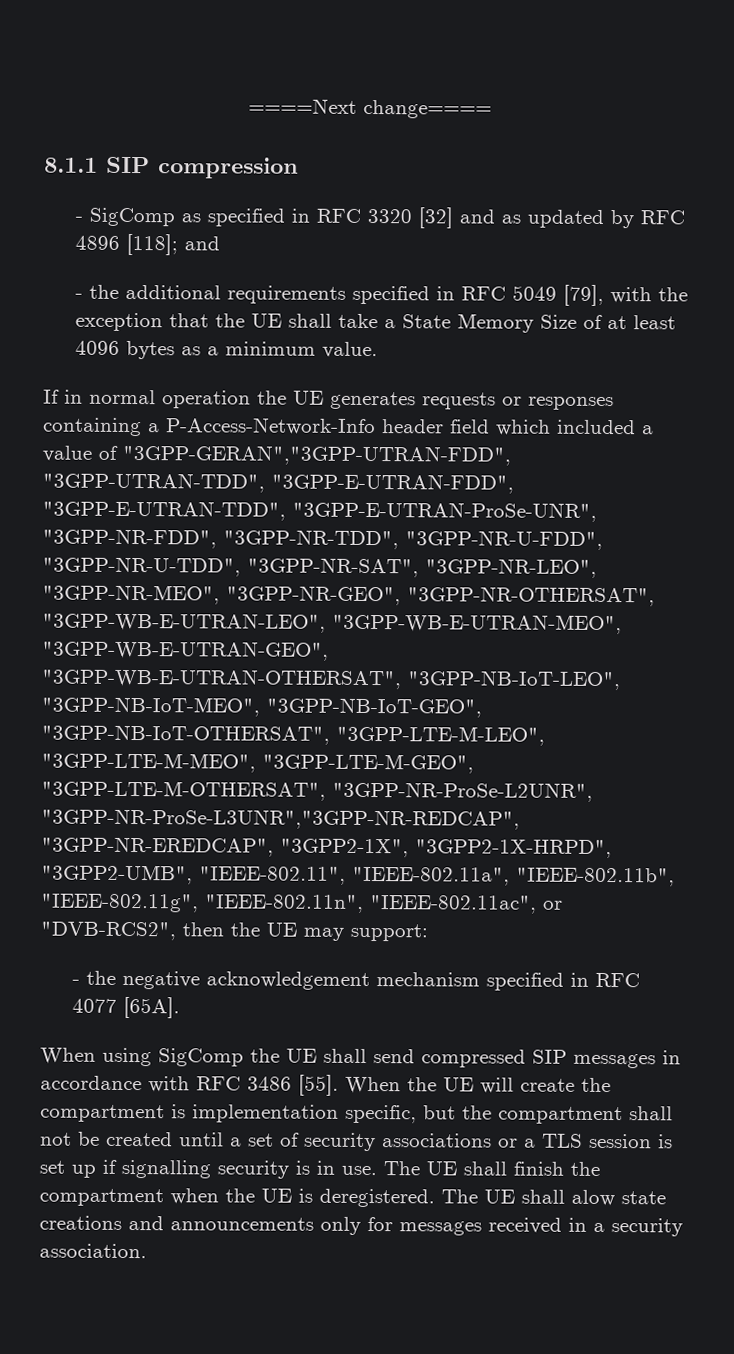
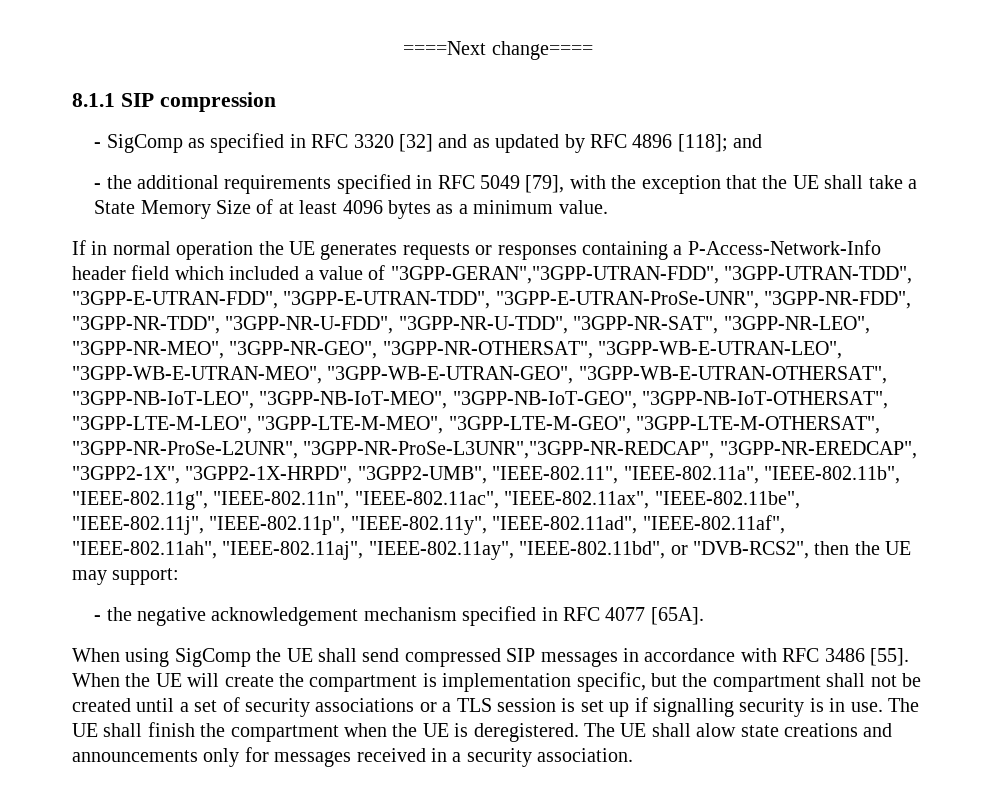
- If in normal operation the UE generates requests or responses containing a P-Access-Network-Info header field which included a value of "3GPP-GERAN","3GPP-UTRAN-FDD", "3GPP-UTRAN-TDD", "3GPP-E-UTRAN-FDD", "3GPP-E-UTRAN-TDD", "3GPP-E-UTRAN-ProSe-UNR", "3GPP-NR-FDD", "3GPP-NR-TDD", "3GPP-NR-U-FDD", "3GPP-NR-U-TDD", "3GPP-NR-SAT", "3GPP-NR-LEO", "3GPP-NR-MEO", "3GPP-NR-GEO", "3GPP-NR-OTHERSAT", "3GPP-WB-E-UTRAN-LEO", "3GPP-WB-E-UTRAN-MEO", "3GPP-WB-E-UTRAN-GEO", "3GPP-WB-E-UTRAN-OTHERSAT", "3GPP-NB-IoT-LEO", "3GPP-NB-IoT-MEO", "3GPP-NB-IoT-GEO", "3GPP-NB-IoT-OTHERSAT", "3GPP-LTE-M-LEO", "3GPP-LTE-M-MEO", "3GPP-LTE-M-GEO", "3GPP-LTE-M-OTHERSAT", "3GPP-NR-ProSe-L2UNR", "3GPP-NR-ProSe-L3UNR","3GPP-NR-REDCAP", "3GPP-NR-EREDCAP", "3GPP2-1X", "3GPP2-1X-HRPD", "3GPP2-UMB", "IEEE-802.11", "IEEE-802.11a", "IEEE-802.11b", "IEEE-802.11g", "IEEE-802.11n", "IEEE-802.11ac", or "DVB-RCS2", then the UE may support:
+ If in normal operation the UE generates requests or responses containing a P-Access-Network-Info header field which included a value of "3GPP-GERAN","3GPP-UTRAN-FDD", "3GPP-UTRAN-TDD", "3GPP-E-UTRAN-FDD", "3GPP-E-UTRAN-TDD", "3GPP-E-UTRAN-ProSe-UNR", "3GPP-NR-FDD", "3GPP-NR-TDD", "3GPP-NR-U-FDD", "3GPP-NR-U-TDD", "3GPP-NR-SAT", "3GPP-NR-LEO", "3GPP-NR-MEO", "3GPP-NR-GEO", "3GPP-NR-OTHERSAT", "3GPP-WB-E-UTRAN-LEO", "3GPP-WB-E-UTRAN-MEO", "3GPP-WB-E-UTRAN-GEO", "3GPP-WB-E-UTRAN-OTHERSAT", "3GPP-NB-IoT-LEO", "3GPP-NB-IoT-MEO", "3GPP-NB-IoT-GEO", "3GPP-NB-IoT-OTHERSAT", "3GPP-LTE-M-LEO", "3GPP-LTE-M-MEO", "3GPP-LTE-M-GEO", "3GPP-LTE-M-OTHERSAT", "3GPP-NR-ProSe-L2UNR", "3GPP-NR-ProSe-L3UNR","3GPP-NR-REDCAP", "3GPP-NR-EREDCAP", "3GPP2-1X", "3GPP2-1X-HRPD", "3GPP2-UMB", "IEEE-802.11", "IEEE-802.11a", "IEEE-802.11b", "IEEE-802.11g", "IEEE-802.11n", "IEEE-802.11ac", "IEEE-802.11ax", "IEEE-802.11be", "IEEE-802.11j", "IEEE-802.11p", "IEEE-802.11y", "IEEE-802.11ad", "IEEE-802.11af", "IEEE-802.11ah", "IEEE-802.11aj", "IEEE-802.11ay", "IEEE-802.11bd", or "DVB-RCS2", then the UE may support:

